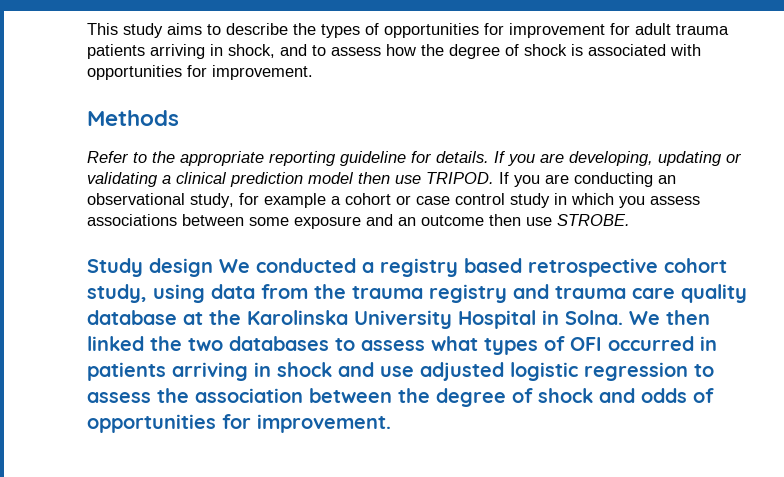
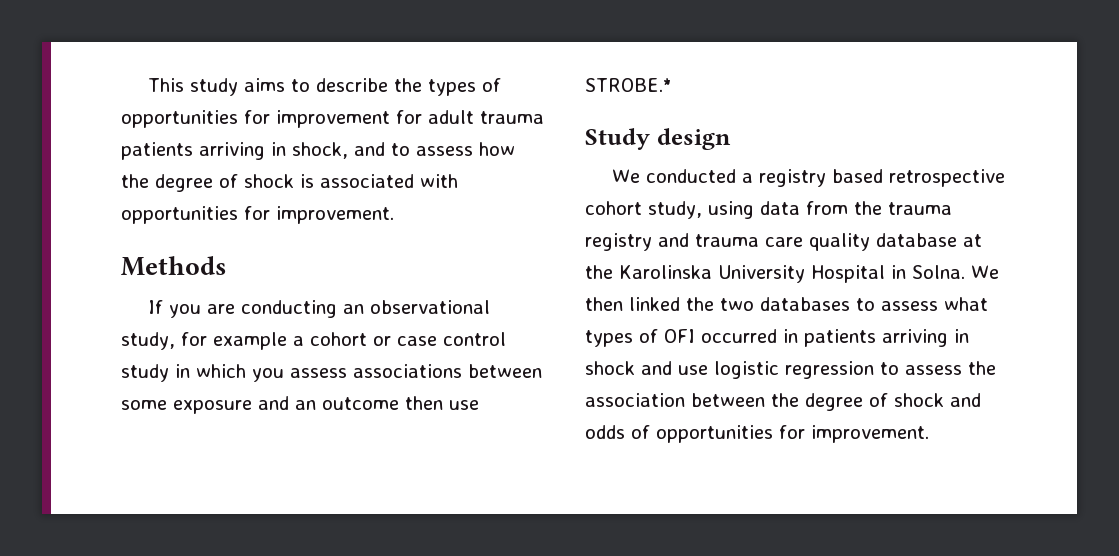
- Refer to the appropriate reporting guideline for details. If you are developing, updating or validating a clinical prediction model then use TRIPOD. If you are conducting an observational study, for example a cohort or case control study in which you assess associations between some exposure and an outcome then use STROBE.
+ If you are conducting an observational study, for example a cohort or case control study in which you assess associations between some exposure and an outcome then use STROBE.*
- Study design We conducted a registry based retrospective cohort study, using data from the trauma registry and trauma care quality database at the Karolinska University Hospital in Solna.
+ Study design
+ We conducted a registry based retrospective cohort study, using data from the trauma registry and trauma care quality database at the Karolinska University Hospital in Solna.
- We then linked the two databases to assess what types of OFI occurred in patients arriving in shock and use adjusted logistic regression to assess the association between the degree of shock and odds of opportunities for improvement.
+ We then linked the two databases to assess what types of OFI occurred in patients arriving in shock and use logistic regression to assess the association between the degree of shock and odds of opportunities for improvement.

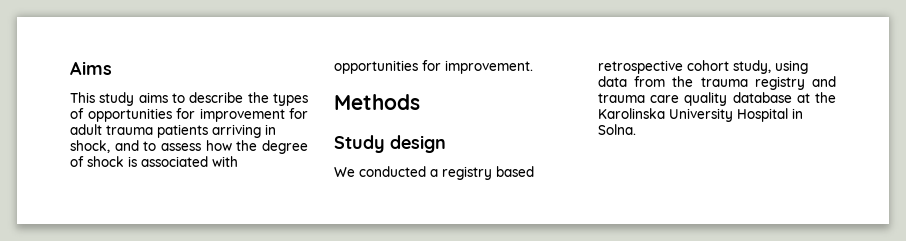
+ Aims
- If you are conducting an observational study, for example a cohort or case control study in which you assess associations between some exposure and an outcome then use STROBE.*
- We then linked the two databases to assess what types of OFI occurred in patients arriving in shock and use logistic regression to assess the association between the degree of shock and odds of opportunities for improvement.

